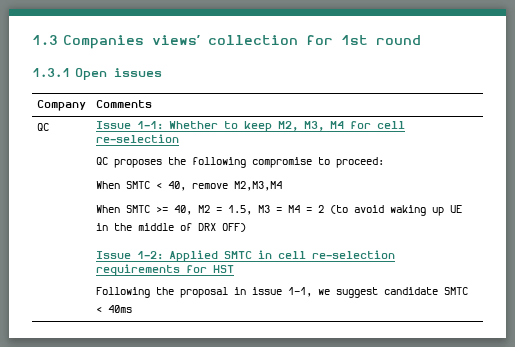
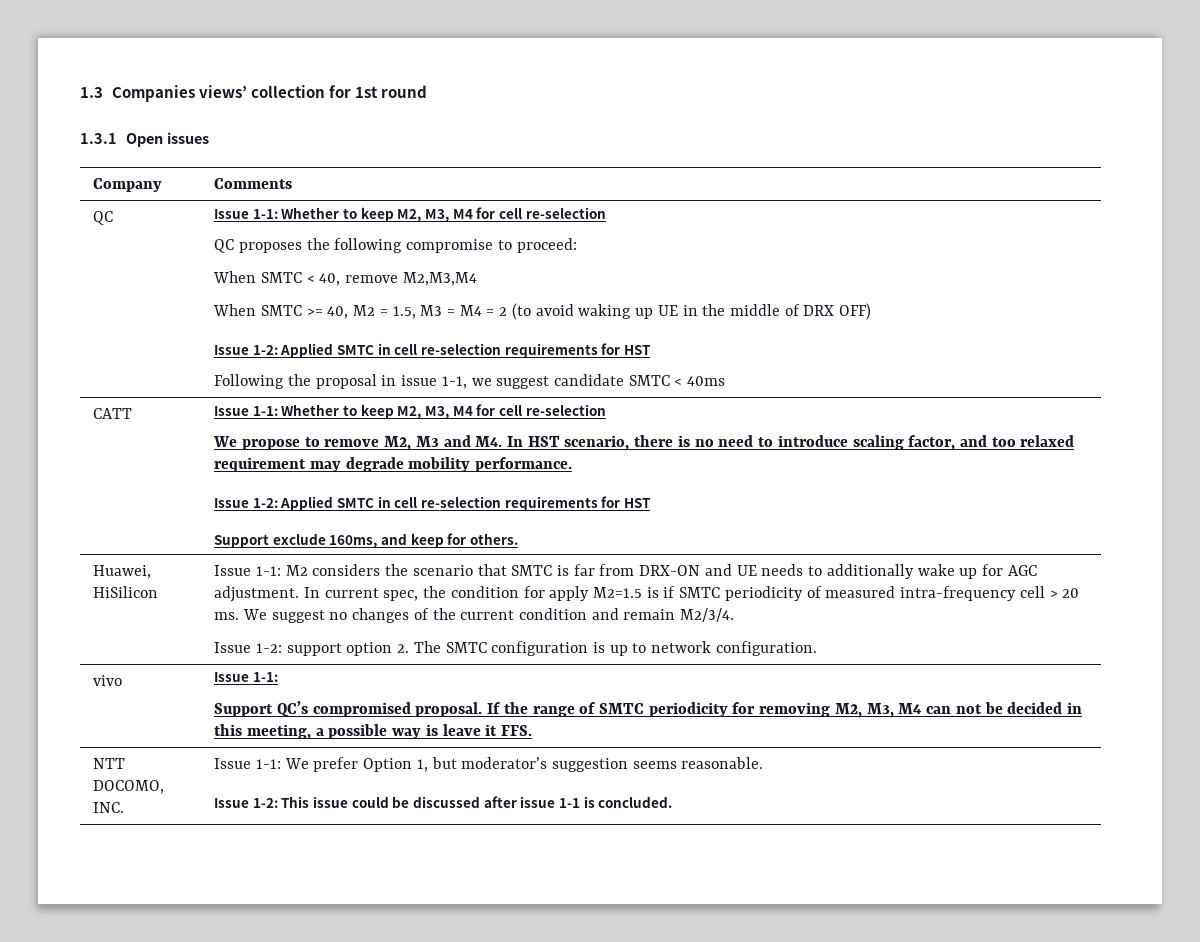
+ CATT | Issue 1-1: Whether to keep M2, M3, M4 for cell re-selection
+ We propose to remove M2, M3 and M4. In HST scenario, there is no need to introduce scaling factor, and too relaxed requirement may degrade mobility performance.
+ Issue 1-2: Applied SMTC in cell re-selection requirements for HST
+ Support exclude 160ms, and keep for others.
+ Huawei, HiSilicon | Issue 1-1: M2 considers the scenario that SMTC is far from DRX-ON and UE needs to additionally wake up for AGC adjustment. In current spec, the condition for apply M2=1.5 is if SMTC periodicity of measured intra-frequency cell > 20 ms. We suggest no changes of the current condition and remain M2/3/4.
+ Issue 1-2: support option 2. The SMTC configuration is up to network configuration.
+ vivo | Issue 1-1:
+ Support QC’s compromised proposal. If the range of SMTC periodicity for removing M2, M3, M4 can not be decided in this meeting, a possible way is leave it FFS.
+ NTT DOCOMO, INC. | Issue 1-1: We prefer Option 1, but moderator’s suggestion seems reasonable.
+ Issue 1-2: This issue could be discussed after issue 1-1 is concluded.

